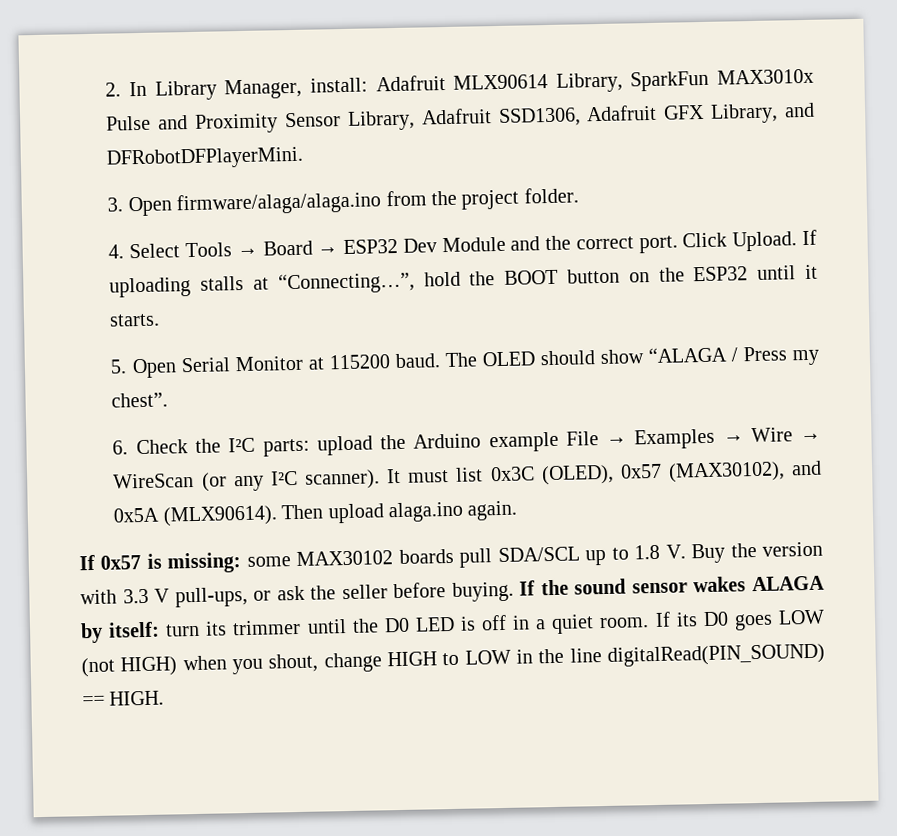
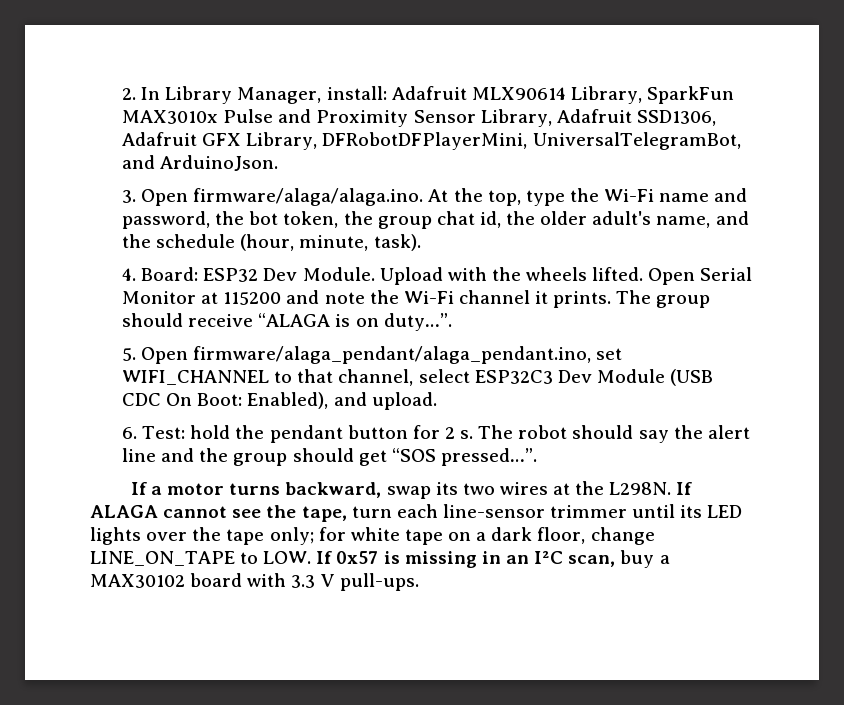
- 2. In Library Manager, install: Adafruit MLX90614 Library, SparkFun MAX3010x Pulse and Proximity Sensor Library, Adafruit SSD1306, Adafruit GFX Library, and DFRobotDFPlayerMini.
- 3. Open firmware/alaga/alaga.ino from the project folder.
- 4. Select Tools → Board → ESP32 Dev Module and the correct port. Click Upload. If uploading stalls at “Connecting…”, hold the BOOT button on the ESP32 until it starts.
- 5. Open Serial Monitor at 115200 baud. The OLED should show “ALAGA / Press my chest”.
- 6. Check the I²C parts: upload the Arduino example File → Examples → Wire → WireScan (or any I²C scanner). It must list 0x3C (OLED), 0x57 (MAX30102), and 0x5A (MLX90614). Then upload alaga.ino again.
- If 0x57 is missing: some MAX30102 boards pull SDA/SCL up to 1.8 V. Buy the version with 3.3 V pull-ups, or ask the seller before buying. If the sound sensor wakes ALAGA by itself: turn its trimmer until the D0 LED is off in a quiet room. If its D0 goes LOW (not HIGH) when you shout, change HIGH to LOW in the line digitalRead(PIN_SOUND) == HIGH.
+ 2. In Library Manager, install: Adafruit MLX90614 Library, SparkFun MAX3010x Pulse and Proximity Sensor Library, Adafruit SSD1306, Adafruit GFX Library, DFRobotDFPlayerMini, UniversalTelegramBot, and ArduinoJson.
+ 3. Open firmware/alaga/alaga.ino. At the top, type the Wi-Fi name and password, the bot token, the group chat id, the older adult's name, and the schedule (hour, minute, task).
+ 4. Board: ESP32 Dev Module. Upload with the wheels lifted. Open Serial Monitor at 115200 and note the Wi-Fi channel it prints. The group should receive “ALAGA is on duty…”.
+ 5. Open firmware/alaga_pendant/alaga_pendant.ino, set WIFI_CHANNEL to that channel, select ESP32C3 Dev Module (USB CDC On Boot: Enabled), and upload.
+ 6. Test: hold the pendant button for 2 s. The robot should say the alert line and the group should get “SOS pressed…”.
+ If a motor turns backward, swap its two wires at the L298N. If ALAGA cannot see the tape, turn each line-sensor trimmer until its LED lights over the tape only; for white tape on a dark floor, change LINE_ON_TAPE to LOW. If 0x57 is missing in an I²C scan, buy a MAX30102 board with 3.3 V pull-ups.

